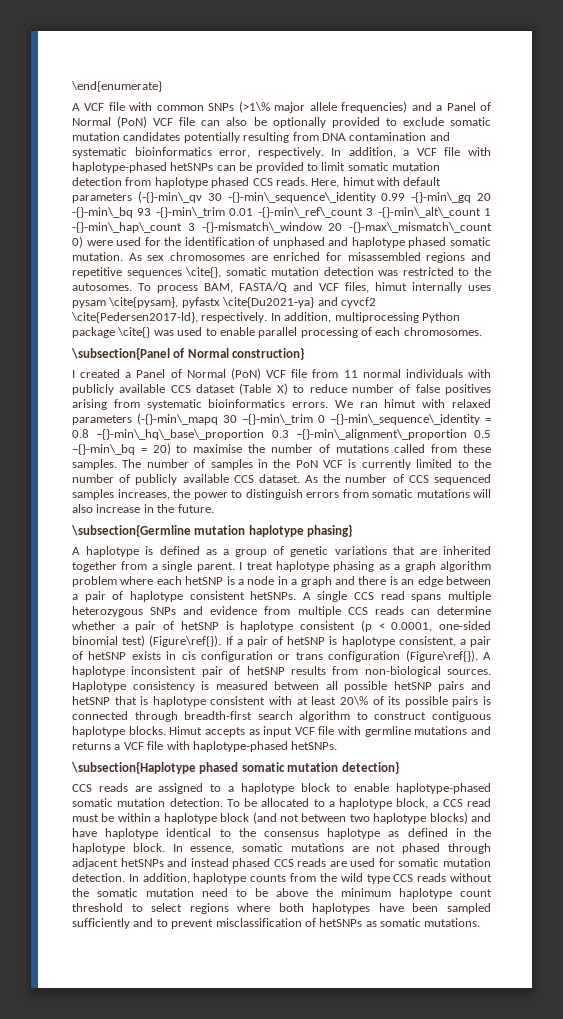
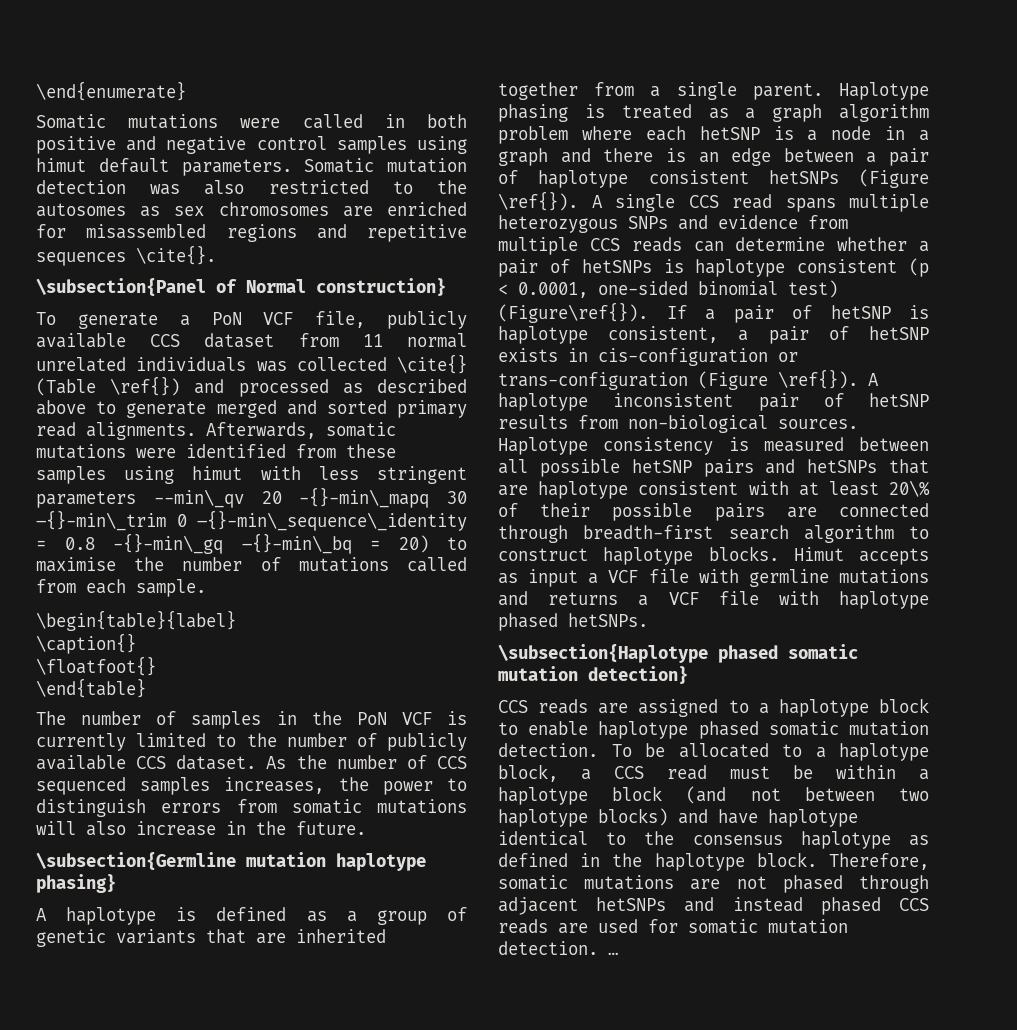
- A VCF file with common SNPs (>1\% major allele frequencies) and a Panel of Normal (PoN) VCF file can also be optionally provided to exclude somatic mutation candidates potentially resulting from DNA contamination and systematic bioinformatics error, respectively. In addition, a VCF file with haplotype-phased hetSNPs can be provided to limit somatic mutation detection from haplotype phased CCS reads. Here, himut with default parameters (-{}-min\_qv 30 -{}-min\_sequence\_identity 0.99 -{}-min\_gq 20 -{}-min\_bq 93 -{}-min\_trim 0.01 -{}-min\_ref\_count 3 -{}-min\_alt\_count 1 -{}-min\_hap\_count 3 -{}-mismatch\_window 20 -{}-max\_mismatch\_count 0) were used for the identification of unphased and haplotype phased somatic mutation. As sex chromosomes are enriched for misassembled regions and repetitive sequences \cite{}, somatic mutation detection was restricted to the autosomes. To process BAM, FASTA/Q and VCF files, himut internally uses pysam \cite{pysam}, pyfastx \cite{Du2021-ya} and cyvcf2 \cite{Pedersen2017-ld}, respectively. In addition, multiprocessing Python package \cite{} was used to enable parallel processing of each chromosomes.
+ Somatic mutations were called in both positive and negative control samples using himut default parameters. Somatic mutation detection was also restricted to the autosomes as sex chromosomes are enriched for misassembled regions and repetitive sequences \cite{}.
  \subsection{Panel of Normal construction}
- I created a Panel of Normal (PoN) VCF file from 11 normal individuals with publicly available CCS dataset (Table X) to reduce number of false positives arising from systematic bioinformatics errors. We ran himut with relaxed parameters (-{}-min\_mapq 30 –{}-min\_trim 0 –{}-min\_sequence\_identity = 0.8 –{}-min\_hq\_base\_proportion 0.3 –{}-min\_alignment\_proportion 0.5 –{}-min\_bq = 20) to maximise the number of mutations called from these samples. The number of samples in the PoN VCF is currently limited to the number of publicly available CCS dataset.
+ To generate a PoN VCF file, publicly available CCS dataset from 11 normal unrelated individuals was collected \cite{} (Table \ref{}) and processed as described above to generate merged and sorted primary read alignments. Afterwards, somatic mutations were identified from these samples using himut with less stringent parameters --min\_qv 20 -{}-min\_mapq 30 –{}-min\_trim 0 –{}-min\_sequence\_identity = 0.8 -{}-min\_gq –{}-min\_bq = 20) to maximise the number of mutations called from each sample.
+ \begin{table}{label}
+ \caption{}
+ \floatfoot{}
+ \end{table}
+ The number of samples in the PoN VCF is currently limited to the number of publicly available CCS dataset.
- A haplotype is defined as a group of genetic variations that are inherited together from a single parent.
+ A haplotype is defined as a group of genetic variants that are inherited together from a single parent.
- I treat haplotype phasing as a graph algorithm problem where each hetSNP is a node in a graph and there is an edge between a pair of haplotype consistent hetSNPs.
+ Haplotype phasing is treated as a graph algorithm problem where each hetSNP is a node in a graph and there is an edge between a pair of haplotype consistent hetSNPs (Figure \ref{}).
- A single CCS read spans multiple heterozygous SNPs and evidence from multiple CCS reads can determine whether a pair of hetSNP is haplotype consistent (p < 0.0001, one-sided binomial test) (Figure\ref{}).
+ A single CCS read spans multiple heterozygous SNPs and evidence from multiple CCS reads can determine whether a pair of hetSNPs is haplotype consistent (p < 0.0001, one-sided binomial test) (Figure\ref{}).
- If a pair of hetSNP is haplotype consistent, a pair of hetSNP exists in cis configuration or trans configuration (Figure\ref{}).
+ If a pair of hetSNP is haplotype consistent, a pair of hetSNP exists in cis-configuration or trans-configuration (Figure \ref{}).
- Haplotype consistency is measured between all possible hetSNP pairs and hetSNP that is haplotype consistent with at least 20\% of its possible pairs is connected through breadth-first search algorithm to construct contiguous haplotype blocks.
+ Haplotype consistency is measured between all possible hetSNP pairs and hetSNPs that are haplotype consistent with at least 20\% of their possible pairs are connected through breadth-first search algorithm to construct haplotype blocks.
- Himut accepts as input VCF file with germline mutations and returns a VCF file with haplotype-phased hetSNPs.
+ Himut accepts as input a VCF file with germline mutations and returns a VCF file with haplotype phased hetSNPs.
- CCS reads are assigned to a haplotype block to enable haplotype-phased somatic mutation detection.
+ CCS reads are assigned to a haplotype block to enable haplotype phased somatic mutation detection.
- In essence, somatic mutations are not phased through adjacent hetSNPs and instead phased CCS reads are used for somatic mutation detection.
+ Therefore, somatic mutations are not phased through adjacent hetSNPs and instead phased CCS reads are used for somatic mutation detection.
- In addition, haplotype counts from the wild type CCS reads without the somatic mutation need to be above the minimum haplotype count threshold to select regions where both haplotypes have been sampled sufficiently and to prevent misclassification of hetSNPs as somatic mutations.
+ …

